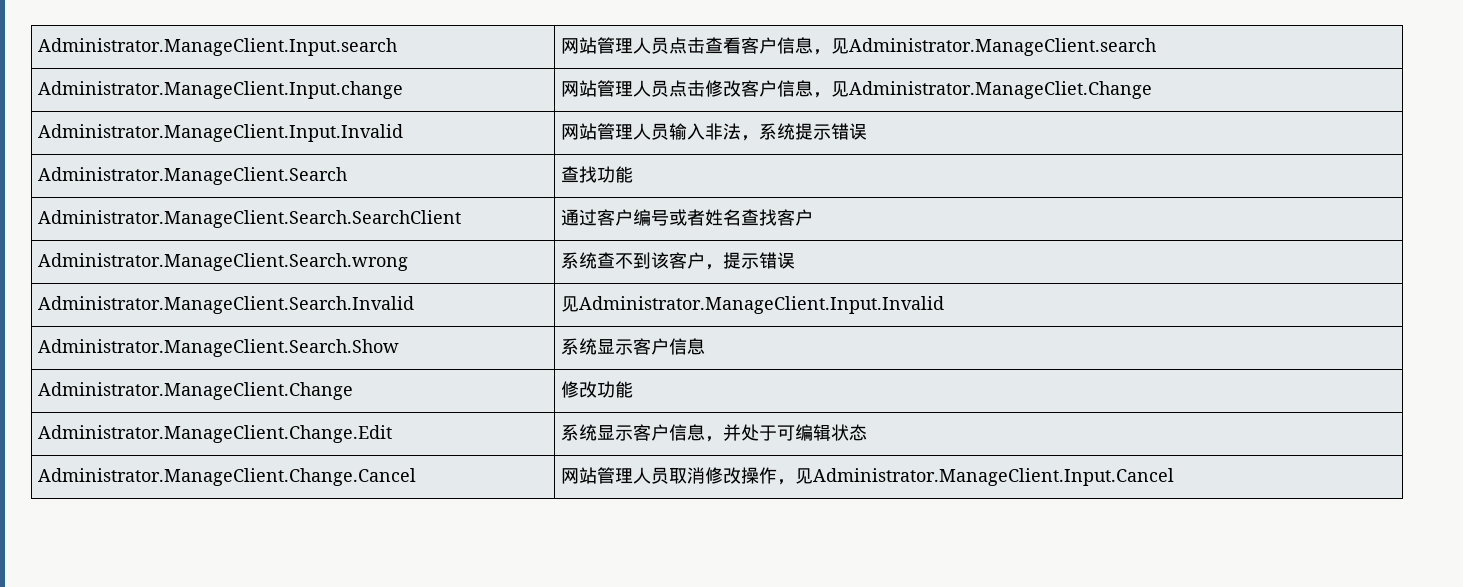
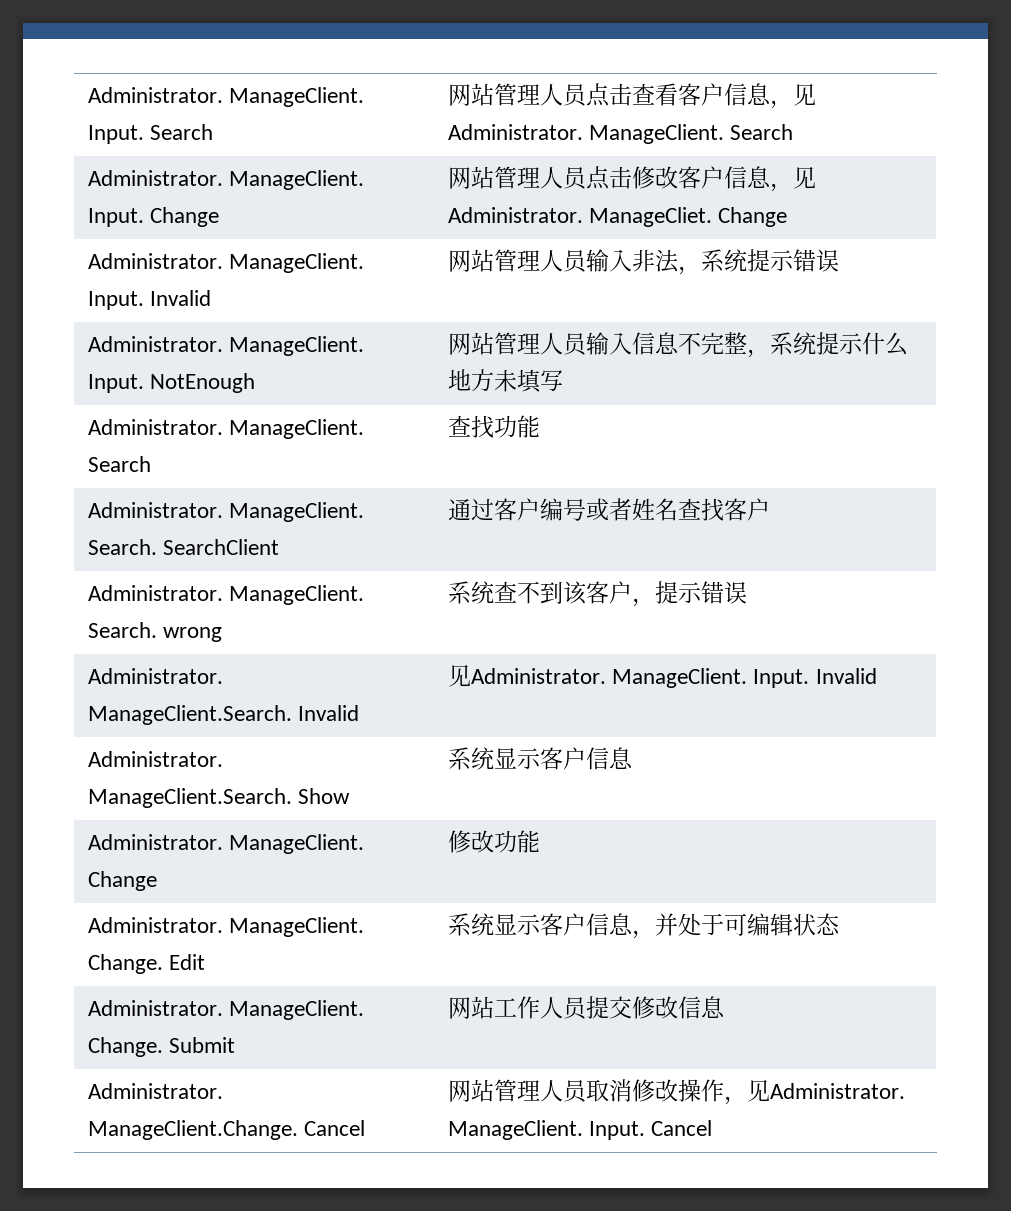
- Administrator.ManageClient.Input.search | 网站管理人员点击查看客户信息，见Administrator.ManageClient.search
- Administrator.ManageClient.Input.change | 网站管理人员点击修改客户信息，见Administrator.ManageCliet.Change
- Administrator.ManageClient.Input.Invalid | 网站管理人员输入非法，系统提示错误
+ Administrator. ManageClient. Input. Search | 网站管理人员点击查看客户信息，见Administrator. ManageClient. Search
+ Administrator. ManageClient. Input. Change | 网站管理人员点击修改客户信息，见Administrator. ManageCliet. Change
+ Administrator. ManageClient. Input. Invalid | 网站管理人员输入非法，系统提示错误
- Administrator.ManageClient.Search | 查找功能
- Administrator.ManageClient.Search.SearchClient | 通过客户编号或者姓名查找客户
+ Administrator. ManageClient. Input. NotEnough | 网站管理人员输入信息不完整，系统提示什么地方未填写
+ Administrator. ManageClient. Search | 查找功能
+ Administrator. ManageClient. Search. SearchClient | 通过客户编号或者姓名查找客户
- Administrator.ManageClient.Search.wrong | 系统查不到该客户，提示错误
+ Administrator. ManageClient. Search. wrong | 系统查不到该客户，提示错误
- Administrator.ManageClient.Search.Invalid | 见Administrator.ManageClient.Input.Invalid
- Administrator.ManageClient.Search.Show | 系统显示客户信息
+ Administrator. ManageClient.Search. Invalid | 见Administrator. ManageClient. Input. Invalid
+ Administrator. ManageClient.Search. Show | 系统显示客户信息
- Administrator.ManageClient.Change | 修改功能
+ Administrator. ManageClient. Change | 修改功能
- Administrator.ManageClient.Change.Edit | 系统显示客户信息，并处于可编辑状态
+ Administrator. ManageClient. Change. Edit | 系统显示客户信息，并处于可编辑状态
- Administrator.ManageClient.Change.Cancel | 网站管理人员取消修改操作，见Administrator.ManageClient.Input.Cancel
+ Administrator. ManageClient. Change. Submit | 网站工作人员提交修改信息
+ Administrator. ManageClient.Change. Cancel | 网站管理人员取消修改操作，见Administrator. ManageClient. Input. Cancel

